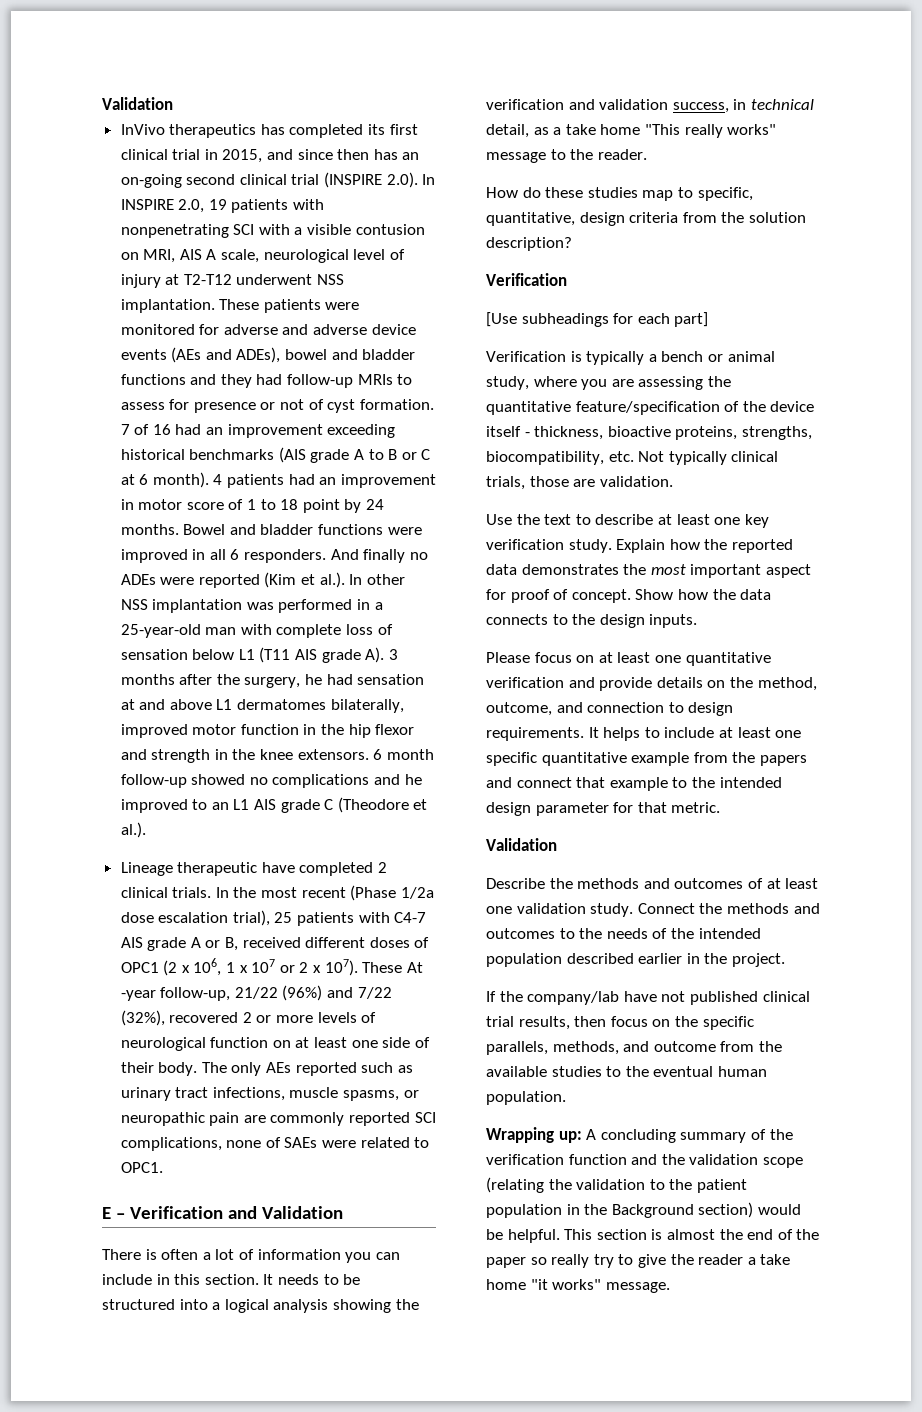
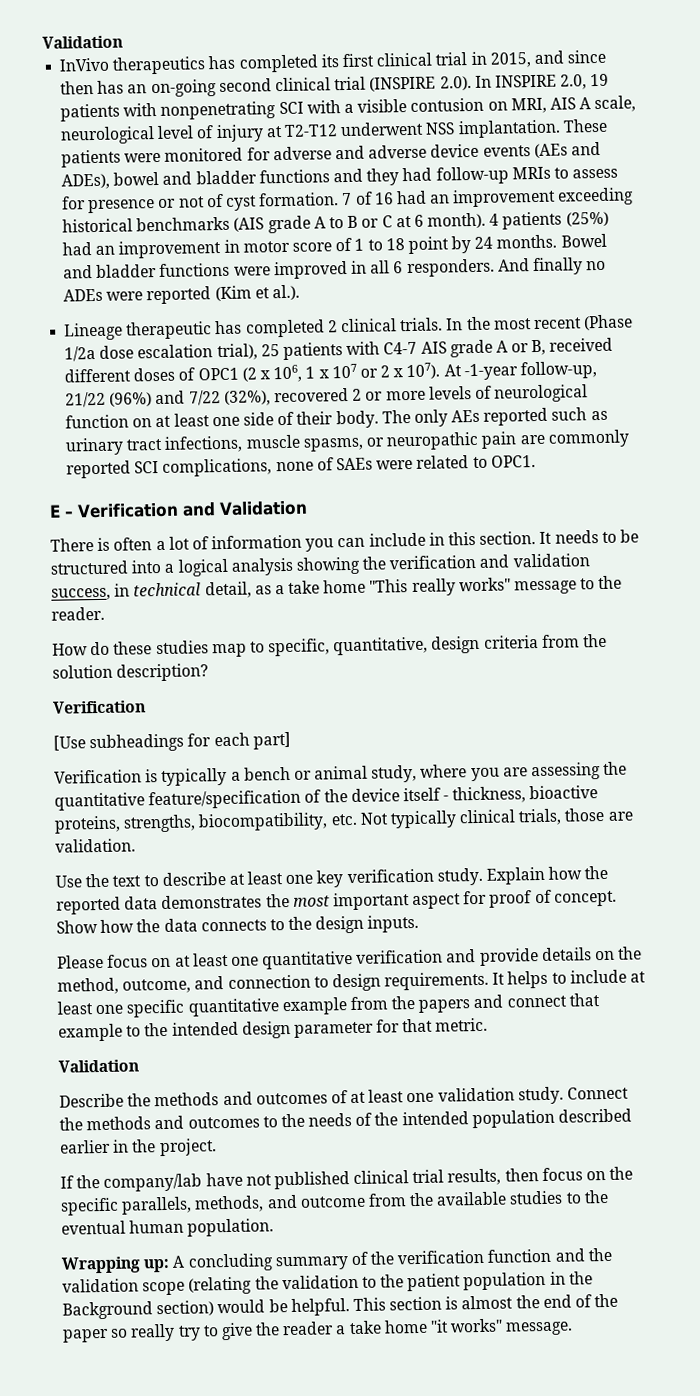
- 4 patients had an improvement in motor score of 1 to 18 point by 24 months.
+ 4 patients (25%) had an improvement in motor score of 1 to 18 point by 24 months.
- And finally no ADEs were reported (Kim et al.). In other NSS implantation was performed in a 25-year-old man with complete loss of sensation below L1 (T11 AIS grade A). 3 months after the surgery, he had sensation at and above L1 dermatomes bilaterally, improved motor function in the hip flexor and strength in the knee extensors. 6 month follow-up showed no complications and he improved to an L1 AIS grade C (Theodore et al.).
+ And finally no ADEs were reported (Kim et al.).
- Lineage therapeutic have completed 2 clinical trials.
+ Lineage therapeutic has completed 2 clinical trials.
- These At -year follow-up, 21/22 (96%) and 7/22 (32%), recovered 2 or more levels of neurological function on at least one side of their body.
+ At -1-year follow-up, 21/22 (96%) and 7/22 (32%), recovered 2 or more levels of neurological function on at least one side of their body.

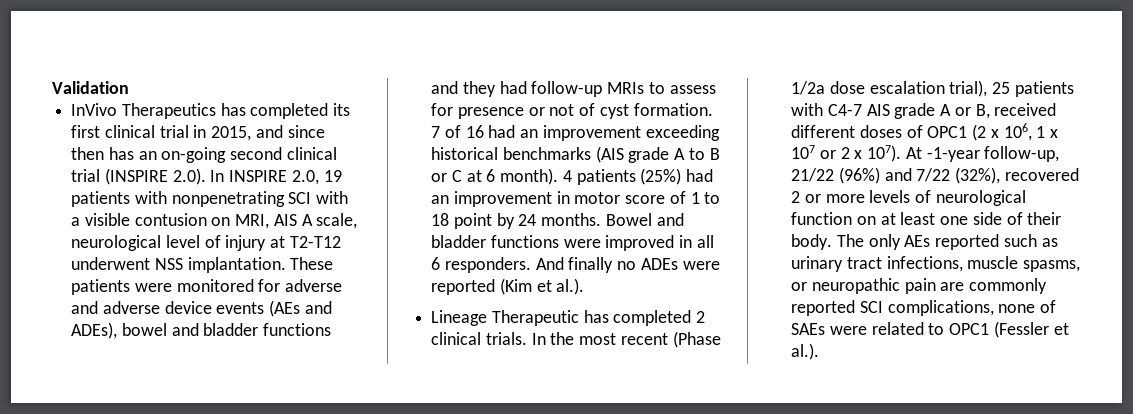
- InVivo therapeutics has completed its first clinical trial in 2015, and since then has an on-going second clinical trial (INSPIRE 2.0). In INSPIRE 2.0, 19 patients with nonpenetrating SCI with a visible contusion on MRI, AIS A scale, neurological level of injury at T2-T12 underwent NSS implantation.
+ InVivo Therapeutics has completed its first clinical trial in 2015, and since then has an on-going second clinical trial (INSPIRE 2.0). In INSPIRE 2.0, 19 patients with nonpenetrating SCI with a visible contusion on MRI, AIS A scale, neurological level of injury at T2-T12 underwent NSS implantation.
- Lineage therapeutic has completed 2 clinical trials.
+ Lineage Therapeutic has completed 2 clinical trials.
- The only AEs reported such as urinary tract infections, muscle spasms, or neuropathic pain are commonly reported SCI complications, none of SAEs were related to OPC1.
- E – Verification and Validation
- There is often a lot of information you can include in this section. It needs to be structured into a logical analysis showing the verification and validation success, in technical detail, as a take home "This really works" message to the reader.
- How do these studies map to specific, quantitative, design criteria from the solution description?
- Verification
- [Use subheadings for each part]
- Verification is typically a bench or animal study, where you are assessing the quantitative feature/specification of the device itself - thickness, bioactive proteins, strengths, biocompatibility, etc. Not typically clinical trials, those are validation.
- Use the text to describe at least one key verification study. Explain how the reported data demonstrates the most important aspect for proof of concept. Show how the data connects to the design inputs.
- Please focus on at least one quantitative verification and provide details on the method, outcome, and connection to design requirements. It helps to include at least one specific quantitative example from the papers and connect that example to the intended design parameter for that metric.
- Validation
- Describe the methods and outcomes of at least one validation study. Connect the methods and outcomes to the needs of the intended population described earlier in the project.
- If the company/lab have not published clinical trial results, then focus on the specific parallels, methods, and outcome from the available studies to the eventual human population.
- Wrapping up: A concluding summary of the verification function and the validation scope (relating the validation to the patient population in the Background section) would be helpful. This section is almost the end of the paper so really try to give the reader a take home "it works" message.
+ The only AEs reported such as urinary tract infections, muscle spasms, or neuropathic pain are commonly reported SCI complications, none of SAEs were related to OPC1 (Fessler et al.).

